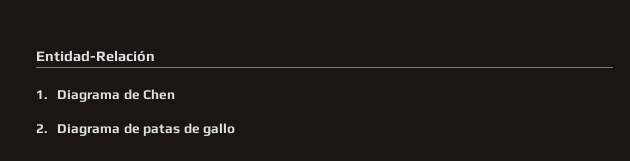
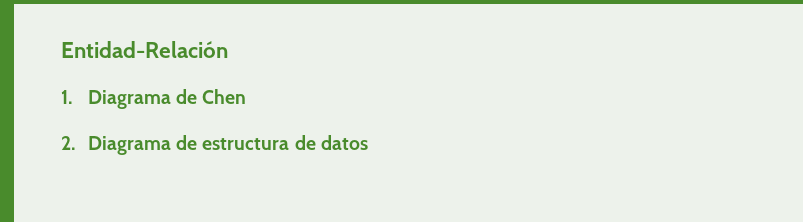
- 2. Diagrama de patas de gallo
+ 2. Diagrama de estructura de datos

